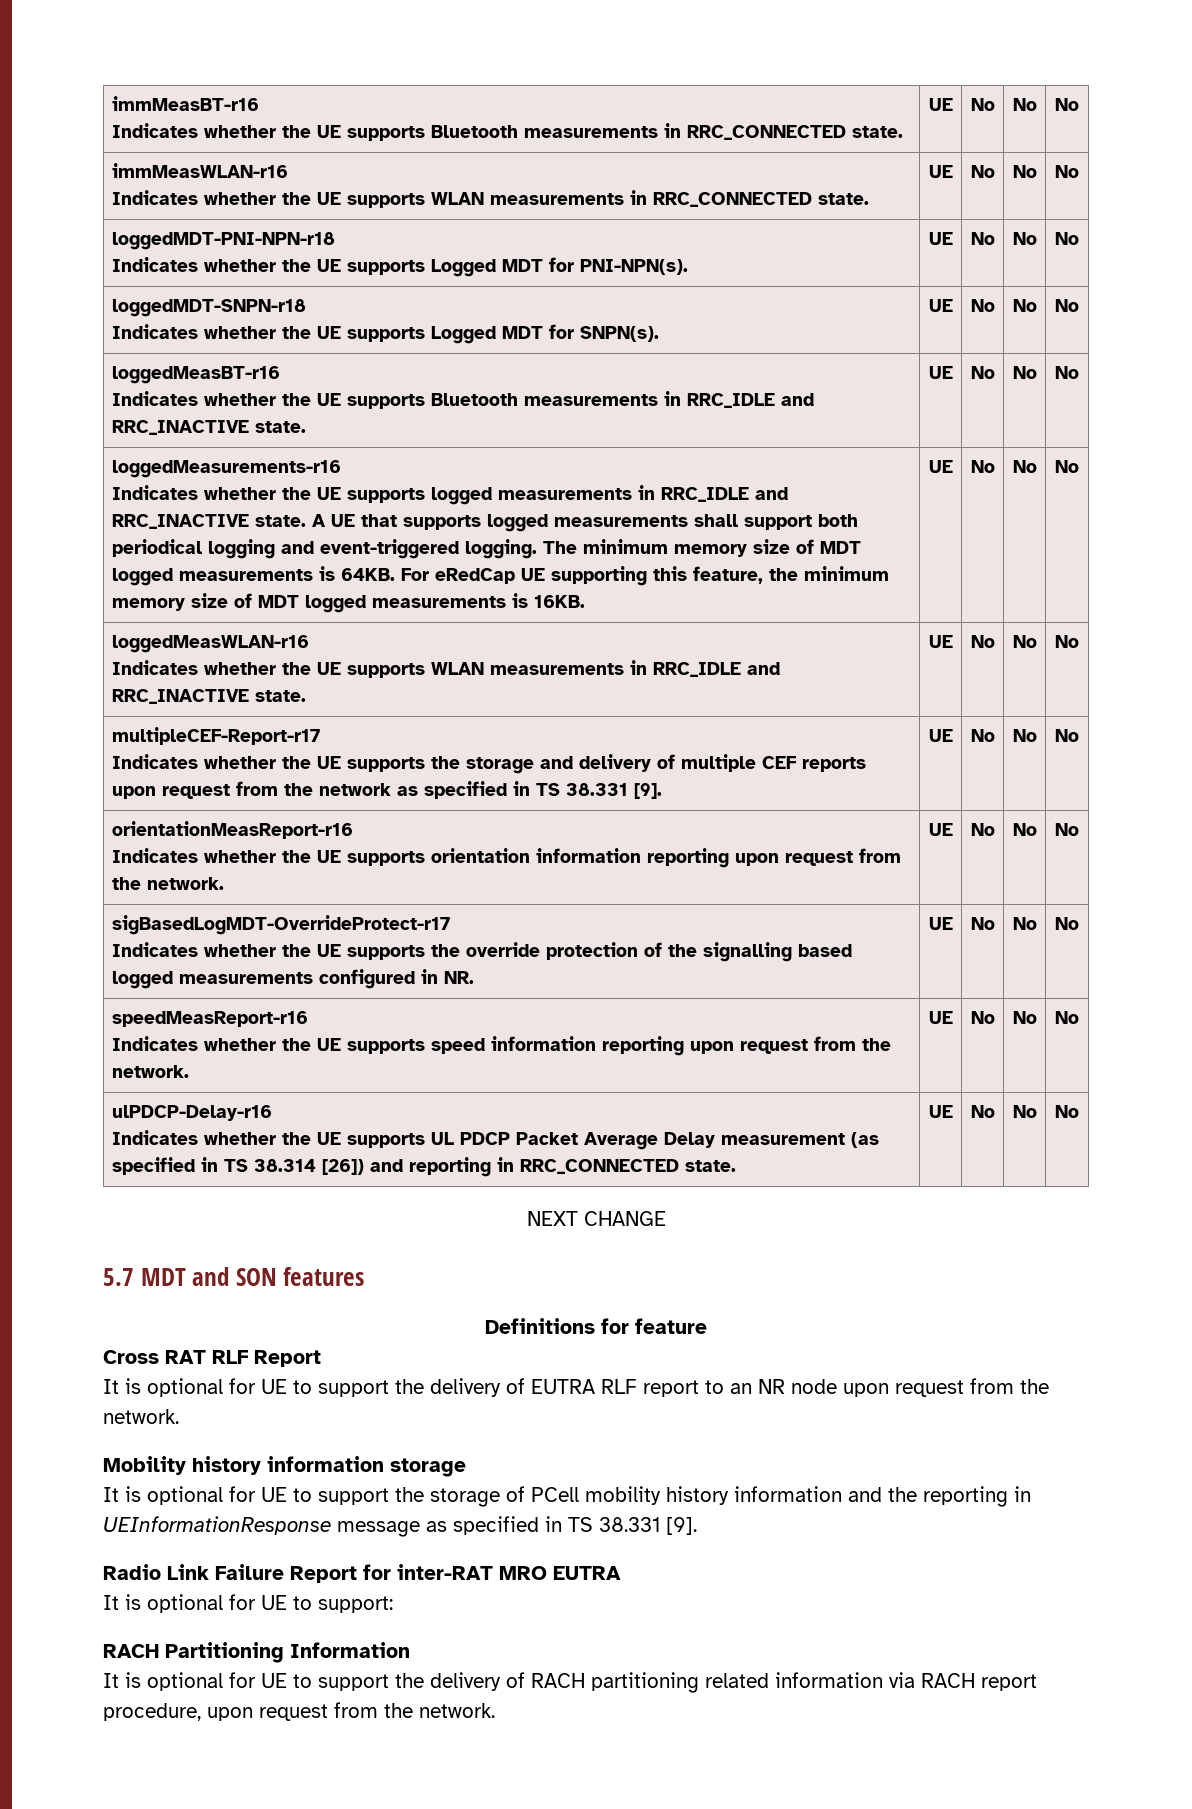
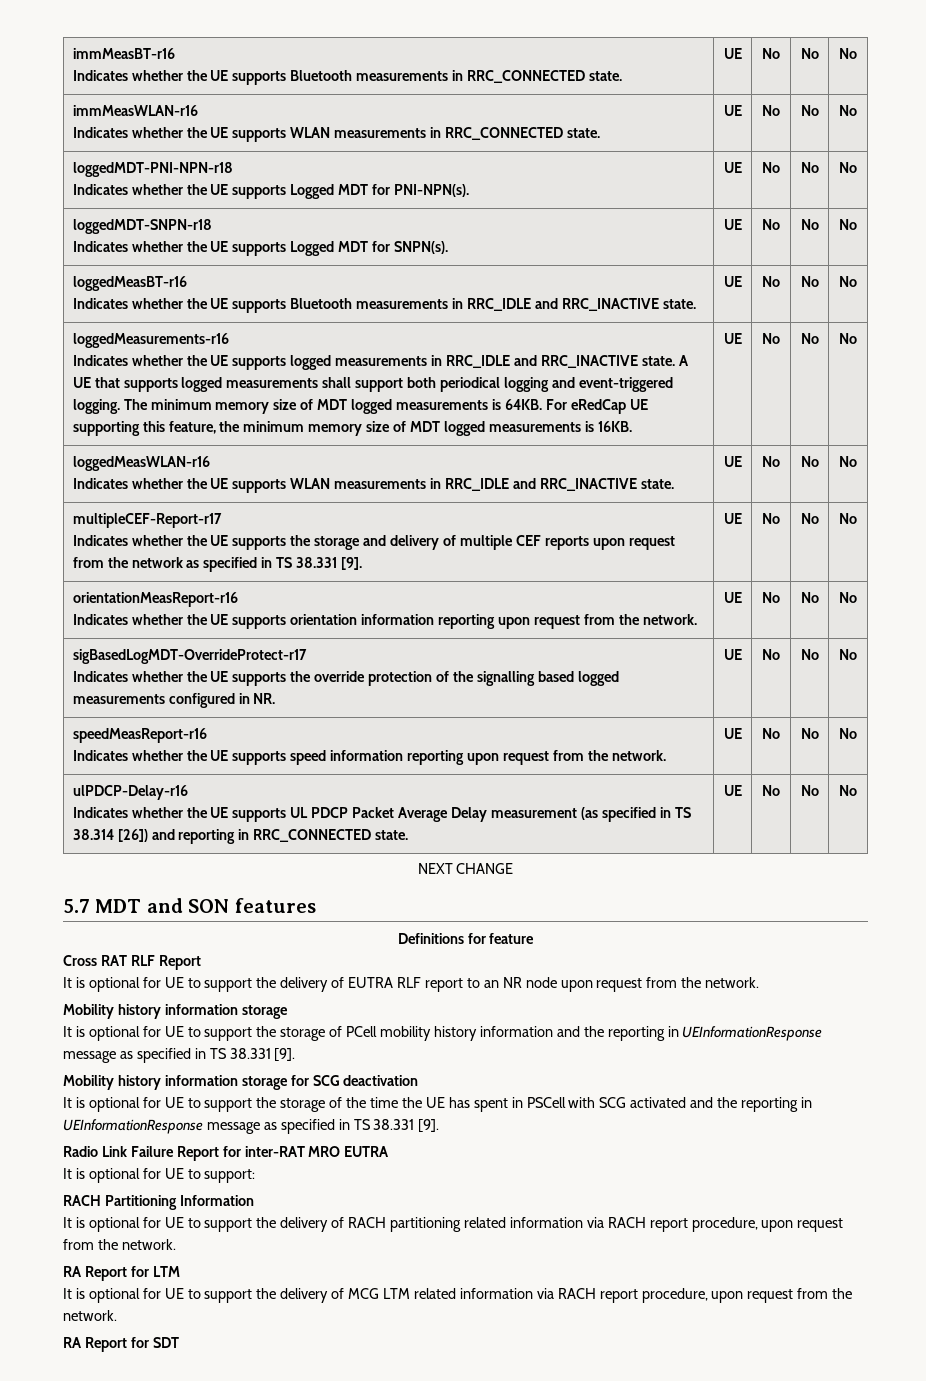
+ Mobility history information storage for SCG deactivation
+ It is optional for UE to support the storage of the time the UE has spent in PSCell with SCG activated and the reporting in UEInformationResponse message as specified in TS 38.331 [9].
+ RA Report for LTM
+ It is optional for UE to support the delivery of MCG LTM related information via RACH report procedure, upon request from the network.
+ RA Report for SDT

